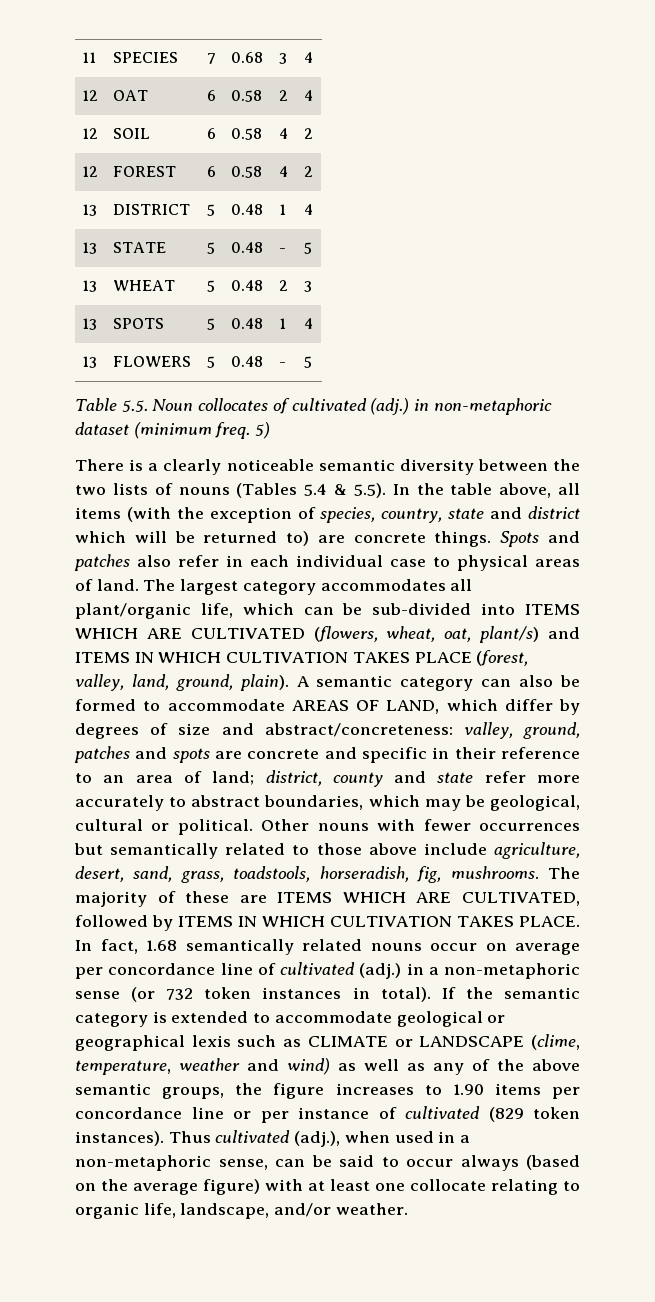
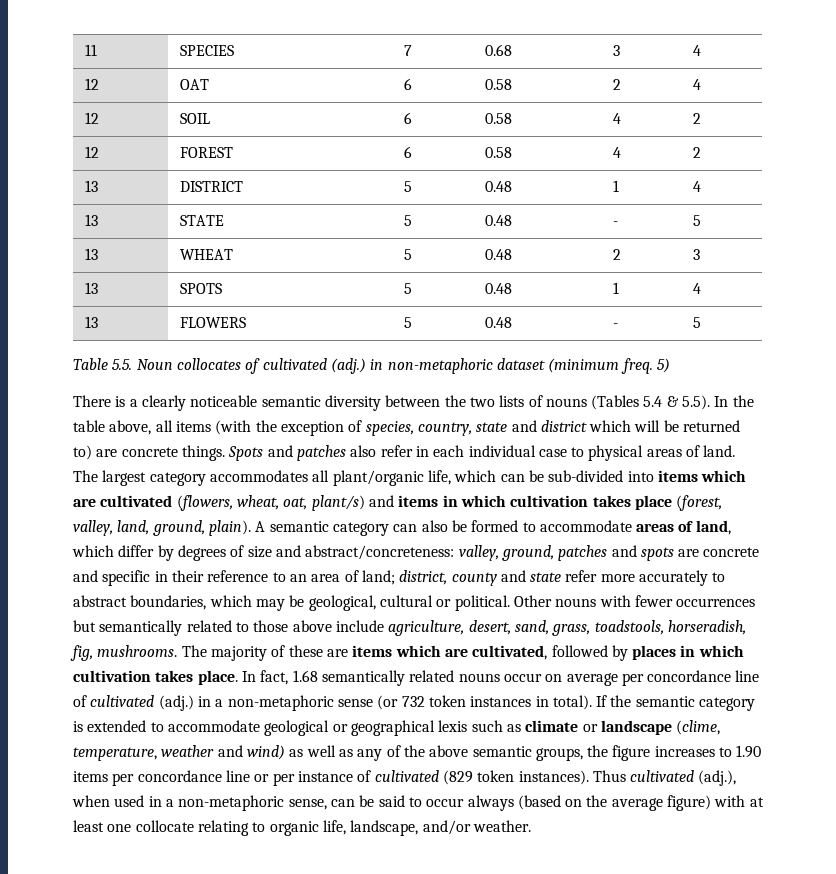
- The largest category accommodates all plant/organic life, which can be sub-divided into ITEMS WHICH ARE CULTIVATED (flowers, wheat, oat, plant/s) and ITEMS IN WHICH CULTIVATION TAKES PLACE (forest, valley, land, ground, plain).
+ The largest category accommodates all plant/organic life, which can be sub-divided into items which are cultivated (flowers, wheat, oat, plant/s) and items in which cultivation takes place (forest, valley, land, ground, plain).
- A semantic category can also be formed to accommodate AREAS OF LAND, which differ by degrees of size and abstract/concreteness: valley, ground, patches and spots are concrete and specific in their reference to an area of land; district, county and state refer more accurately to abstract boundaries, which may be geological, cultural or political.
+ A semantic category can also be formed to accommodate areas of land, which differ by degrees of size and abstract/concreteness: valley, ground, patches and spots are concrete and specific in their reference to an area of land; district, county and state refer more accurately to abstract boundaries, which may be geological, cultural or political.
- The majority of these are ITEMS WHICH ARE CULTIVATED, followed by ITEMS IN WHICH CULTIVATION TAKES PLACE.
+ The majority of these are items which are cultivated, followed by places in which cultivation takes place.
- If the semantic category is extended to accommodate geological or geographical lexis such as CLIMATE or LANDSCAPE (clime, temperature, weather and wind) as well as any of the above semantic groups, the figure increases to 1.90 items per concordance line or per instance of cultivated (829 token instances).
+ If the semantic category is extended to accommodate geological or geographical lexis such as climate or landscape (clime, temperature, weather and wind) as well as any of the above semantic groups, the figure increases to 1.90 items per concordance line or per instance of cultivated (829 token instances).

